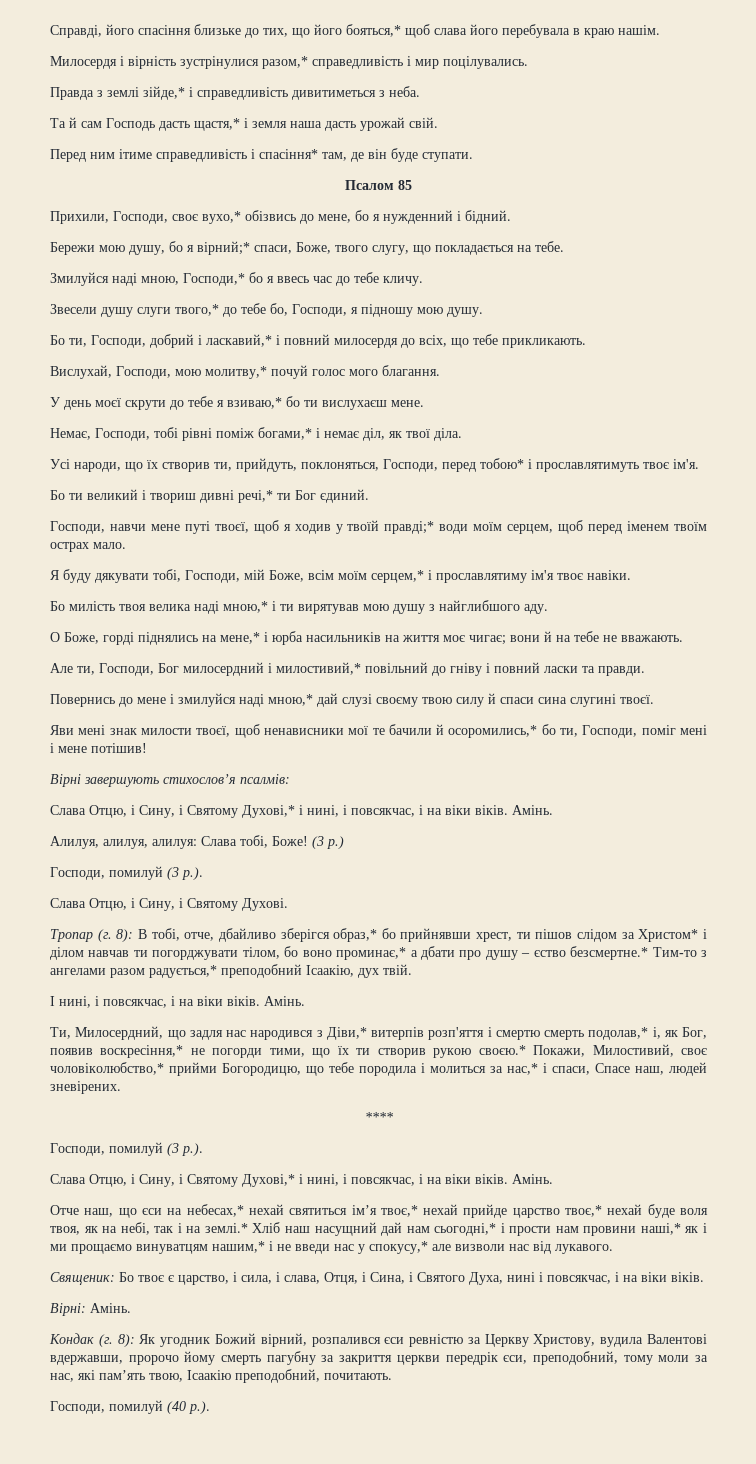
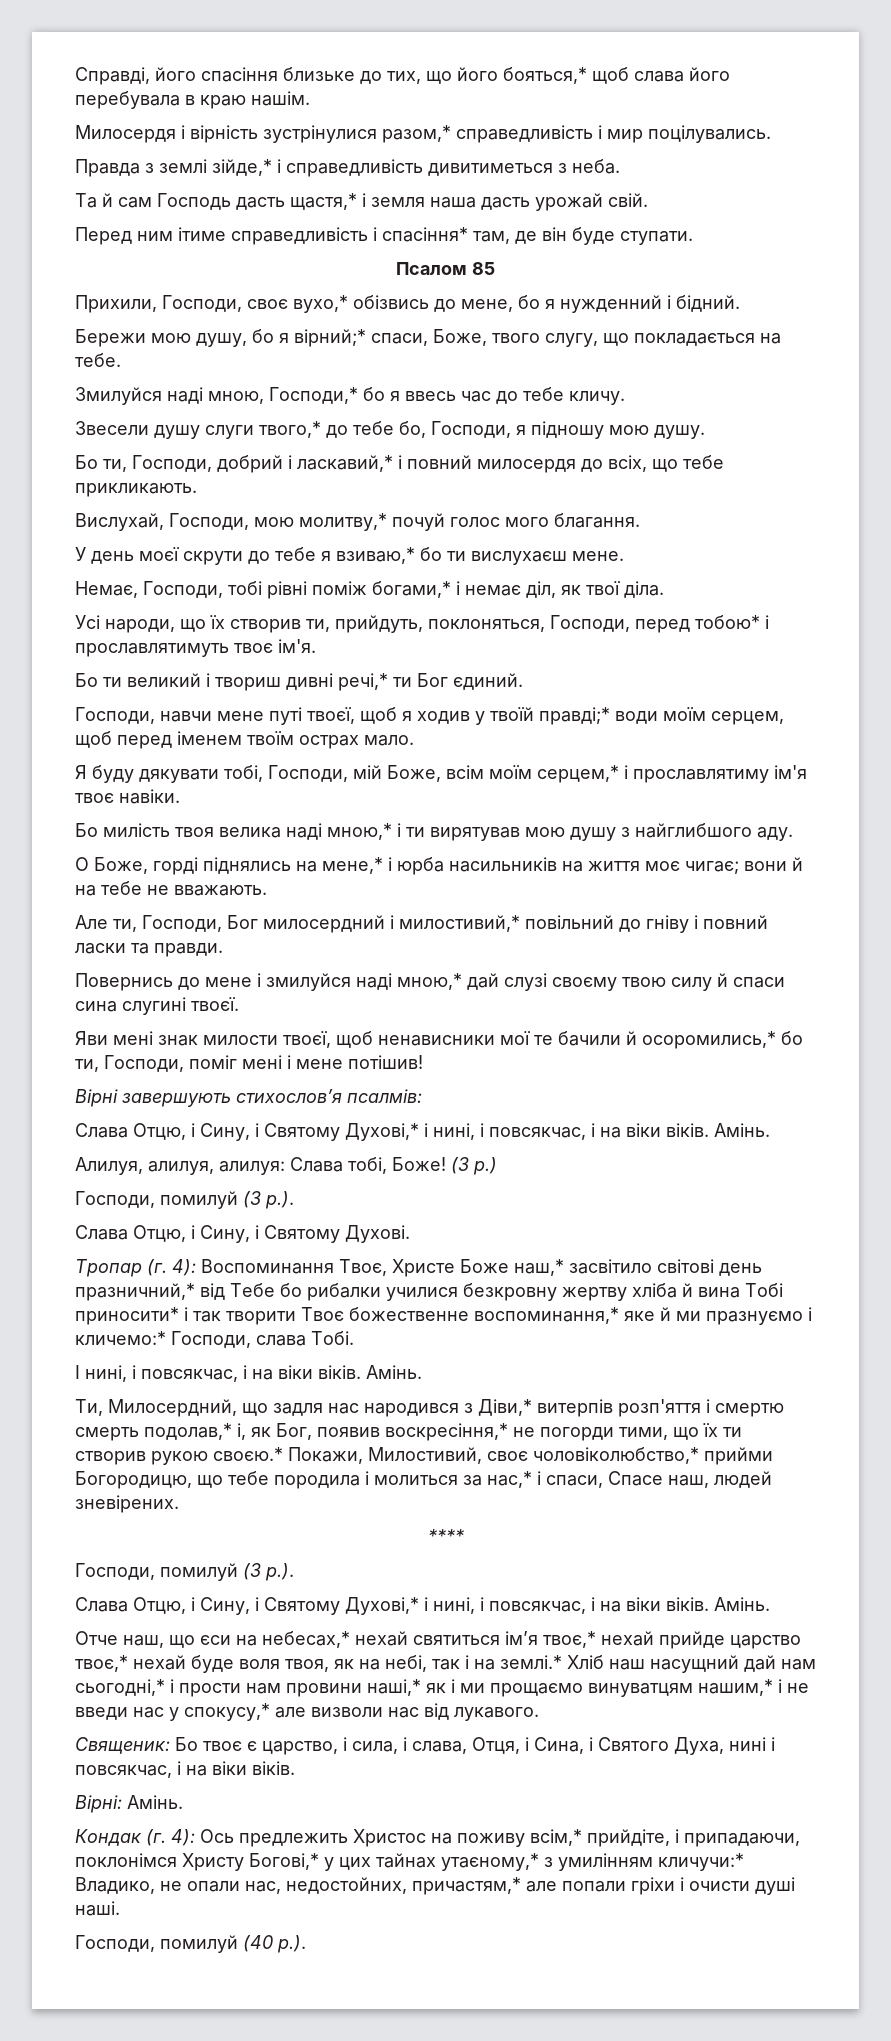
- Тропар (г. 8): В тобі, отче, дбайливо зберігся образ,* бо прийнявши хрест, ти пішов слідом за Христом* і ділом навчав ти погорджувати тілом, бо воно проминає,* а дбати про душу – єство безсмертне.* Тим-то з ангелами разом радується,* преподобний Ісаакію, дух твій.
+ Тропар (г. 4): Воспоминання Твоє, Христе Боже наш,* засвітило світові день празничний,* від Тебе бо рибалки училися безкровну жертву хліба й вина Тобі приносити* і так творити Твоє божественне воспоминання,* яке й ми празнуємо і кличемо:* Господи, слава Тобі.
- Кондак (г. 8): Як угодник Божий вірний, розпалився єси ревністю за Церкву Христову, вудила Валентові вдержавши, пророчо йому смерть пагубну за закриття церкви передрік єси, преподобний, тому моли за нас, які пам’ять твою, Ісаакію преподобний, почитають.
+ Кондак (г. 4): Ось предлежить Христос на поживу всім,* прийдіте, і припадаючи, поклонімся Христу Богові,* у цих тайнах утаєному,* з умилінням кличучи:* Владико, не опали нас, недостойних, причастям,* але попали гріхи і очисти душі наші.

